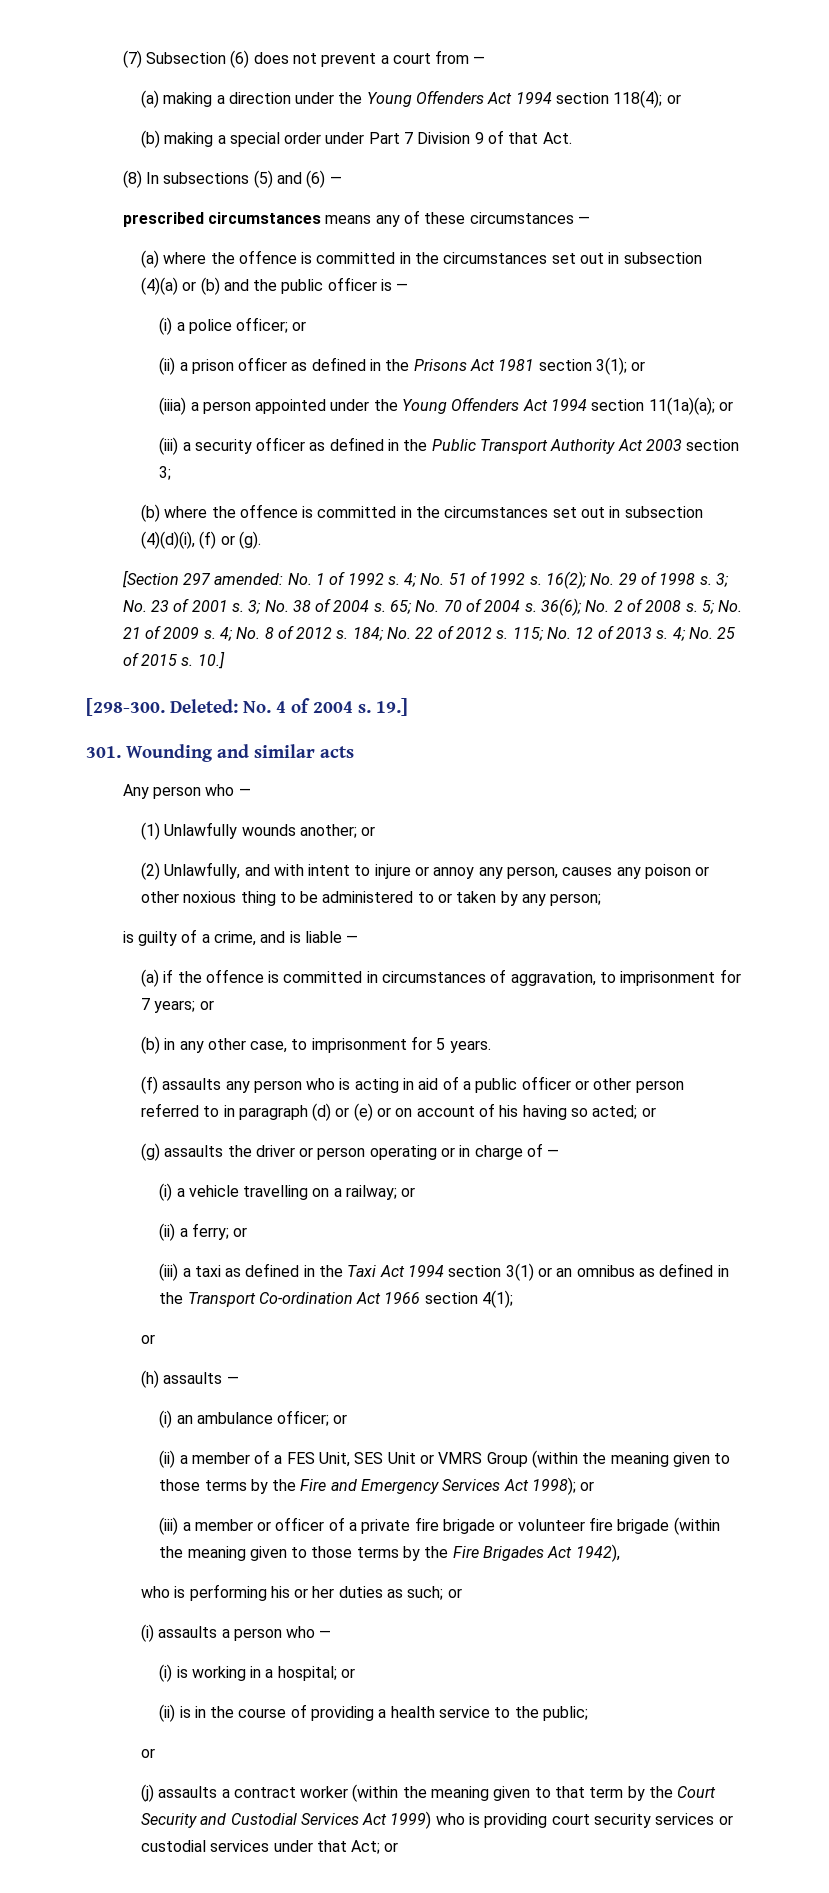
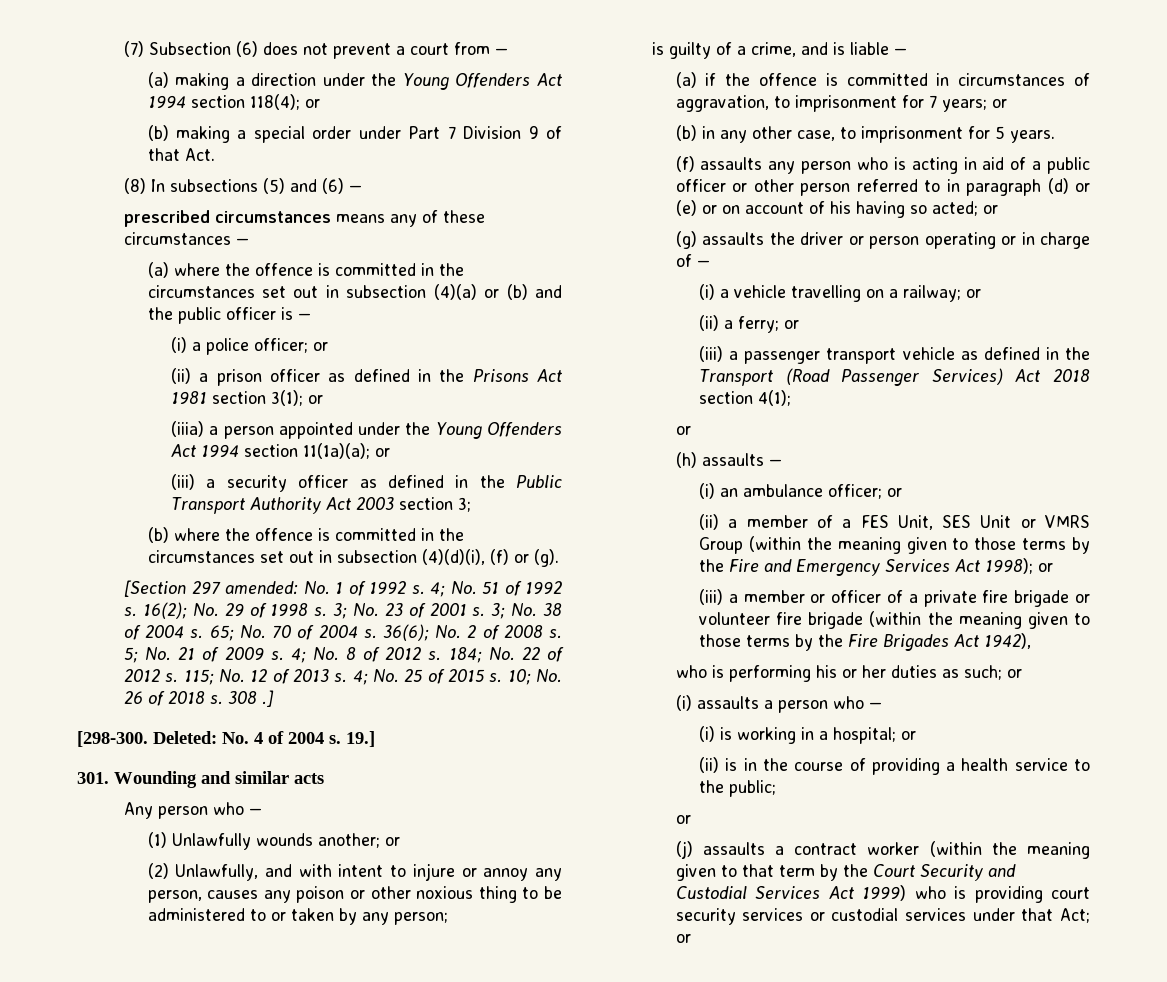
- 10.]
+ 10; No. 26 of 2018 s. 308 .]
- (iii) a taxi as defined in the Taxi Act 1994 section 3(1) or an omnibus as defined in the Transport Co-ordination Act 1966 section 4(1);
+ (iii) a passenger transport vehicle as defined in the Transport (Road Passenger Services) Act 2018 section 4(1);

